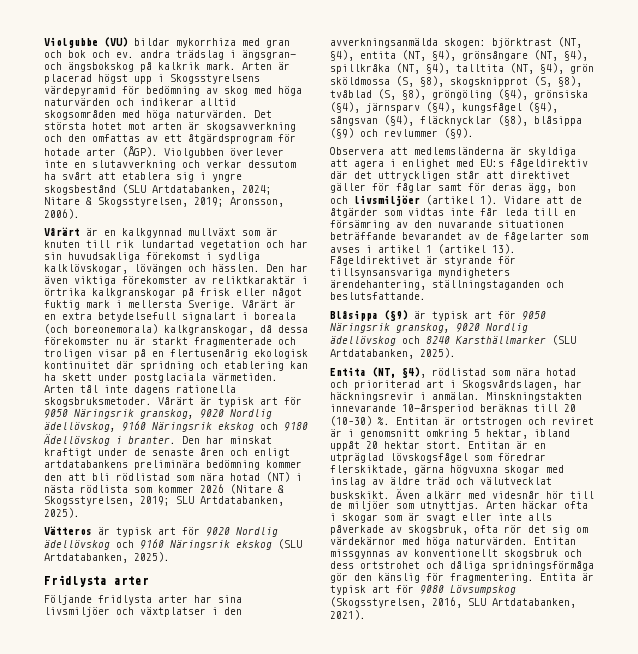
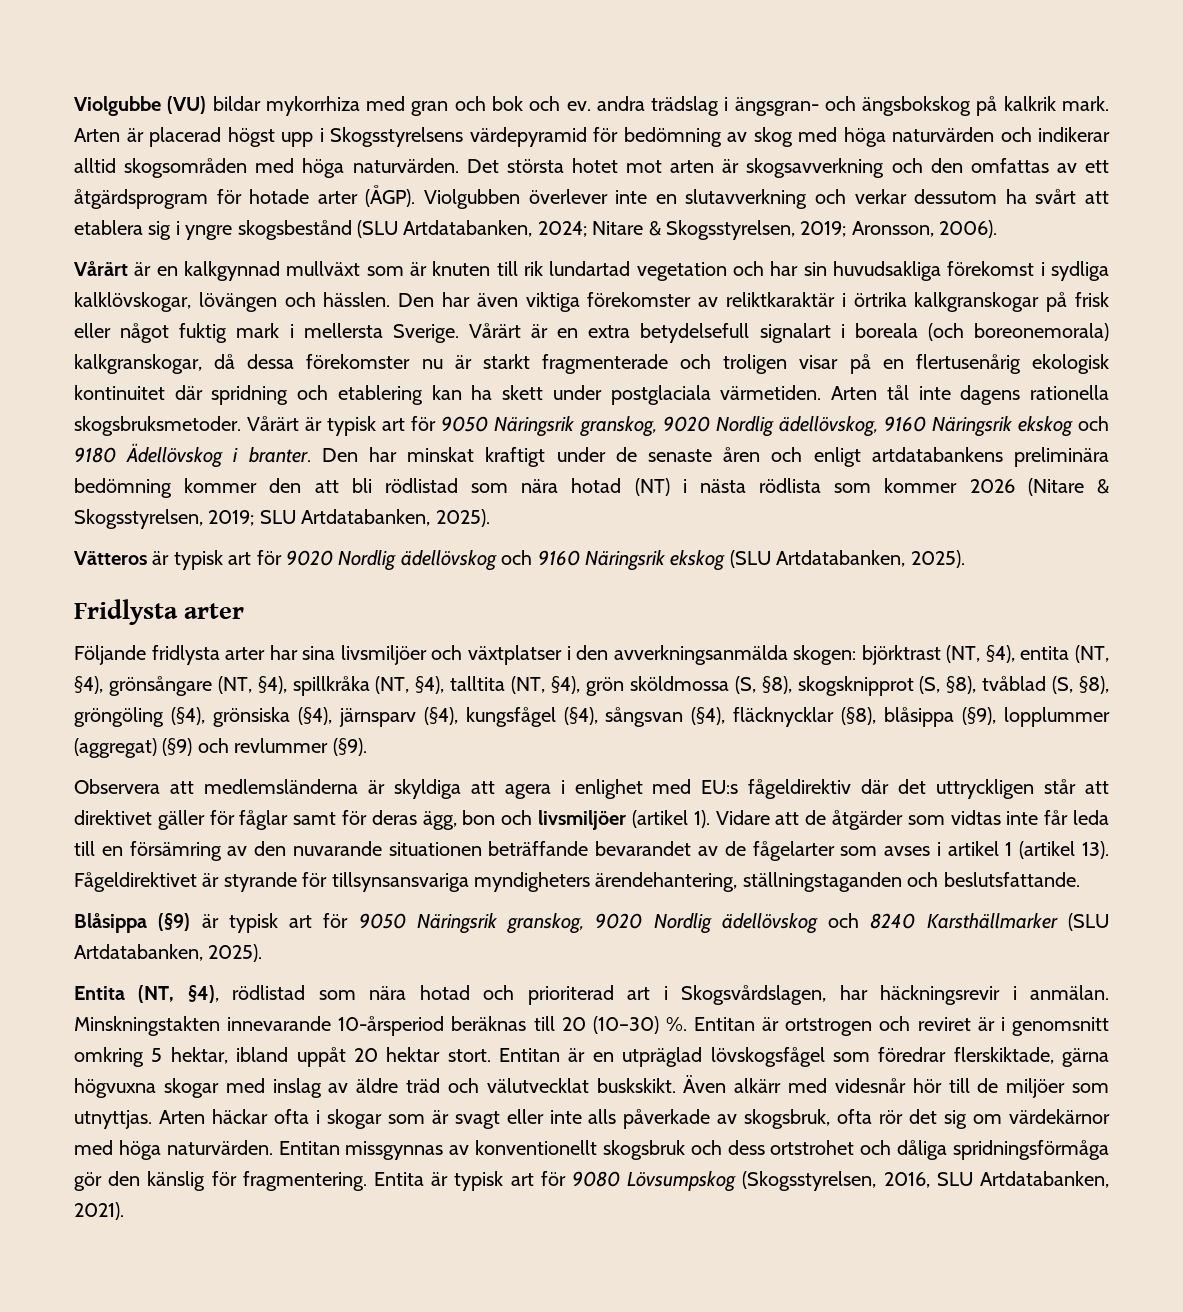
- Följande fridlysta arter har sina livsmiljöer och växtplatser i den avverkningsanmälda skogen: björktrast (NT, §4), entita (NT, §4), grönsångare (NT, §4), spillkråka (NT, §4), talltita (NT, §4), grön sköldmossa (S, §8), skogsknipprot (S, §8), tvåblad (S, §8), gröngöling (§4), grönsiska (§4), järnsparv (§4), kungsfågel (§4), sångsvan (§4), fläcknycklar (§8), blåsippa (§9) och revlummer (§9).
+ Följande fridlysta arter har sina livsmiljöer och växtplatser i den avverkningsanmälda skogen: björktrast (NT, §4), entita (NT, §4), grönsångare (NT, §4), spillkråka (NT, §4), talltita (NT, §4), grön sköldmossa (S, §8), skogsknipprot (S, §8), tvåblad (S, §8), gröngöling (§4), grönsiska (§4), järnsparv (§4), kungsfågel (§4), sångsvan (§4), fläcknycklar (§8), blåsippa (§9), lopplummer (aggregat) (§9) och revlummer (§9).

